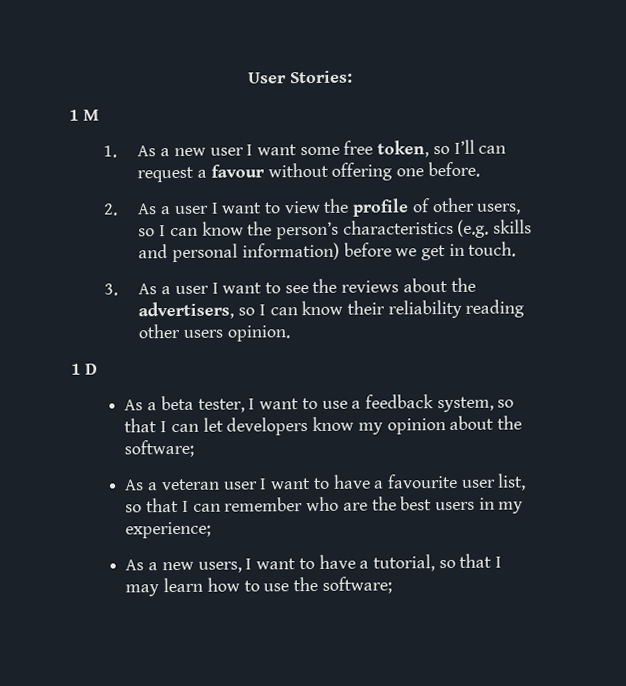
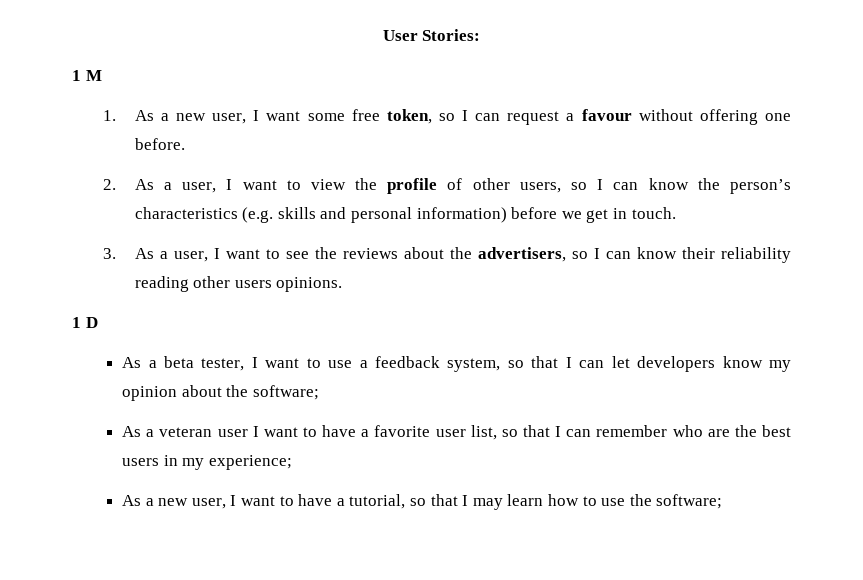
- 1. As a new user I want some free token, so I’ll can request a favour without offering one before.
+ 1. As a new user, I want some free token, so I can request a favour without offering one before.
- 2. As a user I want to view the profile of other users, so I can know the person’s characteristics (e.g. skills and personal information) before we get in touch.
+ 2. As a user, I want to view the profile of other users, so I can know the person’s characteristics (e.g. skills and personal information) before we get in touch.
- 3. As a user I want to see the reviews about the advertisers, so I can know their reliability reading other users opinion.
+ 3. As a user, I want to see the reviews about the advertisers, so I can know their reliability reading other users opinions.
- As a veteran user I want to have a favourite user list, so that I can remember who are the best users in my experience;
+ As a veteran user I want to have a favorite user list, so that I can remember who are the best users in my experience;
- As a new users, I want to have a tutorial, so that I may learn how to use the software;
+ As a new user, I want to have a tutorial, so that I may learn how to use the software;

